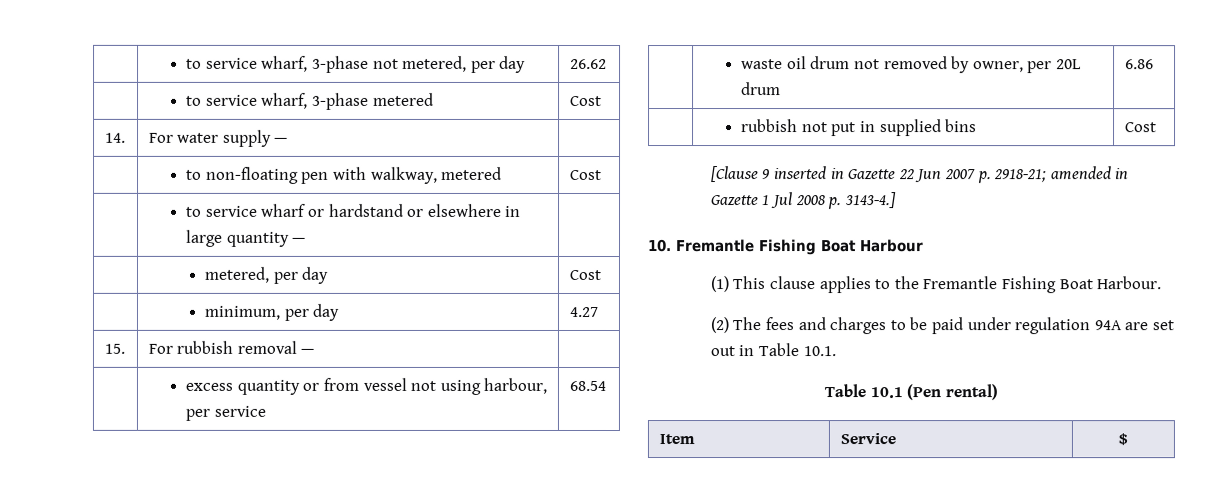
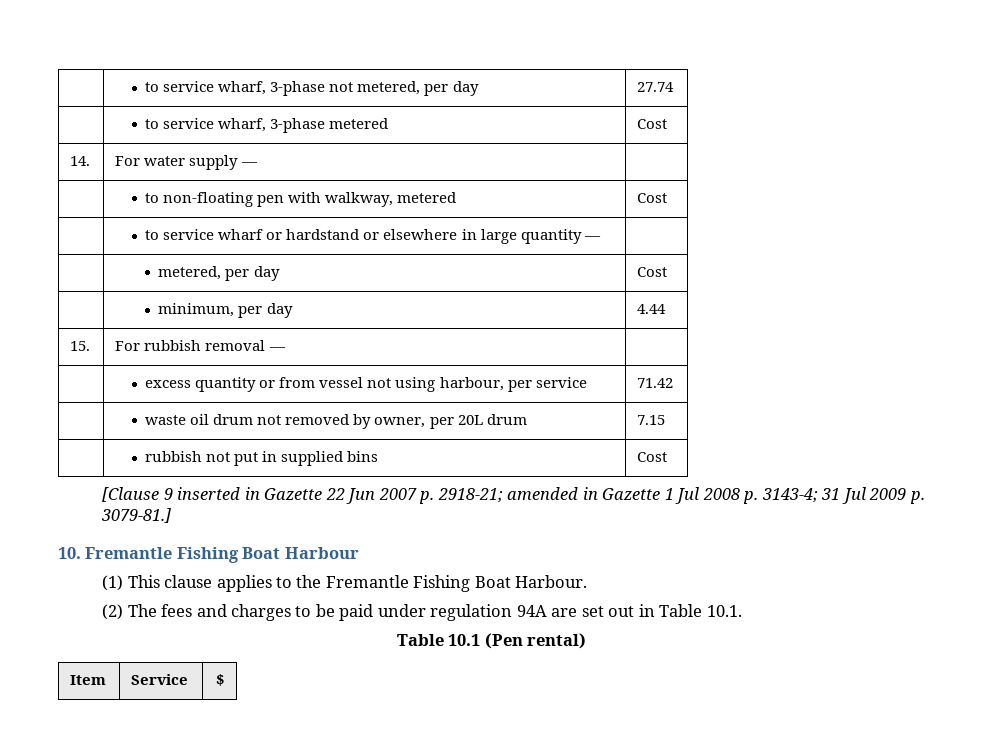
- | to service wharf, 3-phase not metered, per day | 26.62
+ | to service wharf, 3-phase not metered, per day | 27.74
- | minimum, per day | 4.27
+ | minimum, per day | 4.44
- | excess quantity or from vessel not using harbour, per service | 68.54
+ | excess quantity or from vessel not using harbour, per service | 71.42
- | waste oil drum not removed by owner, per 20L drum | 6.86
+ | waste oil drum not removed by owner, per 20L drum | 7.15
- [Clause 9 inserted in Gazette 22 Jun 2007 p. 2918-21; amended in Gazette 1 Jul 2008 p. 3143-4.]
+ [Clause 9 inserted in Gazette 22 Jun 2007 p. 2918-21; amended in Gazette 1 Jul 2008 p. 3143-4; 31 Jul 2009 p. 3079-81.]

